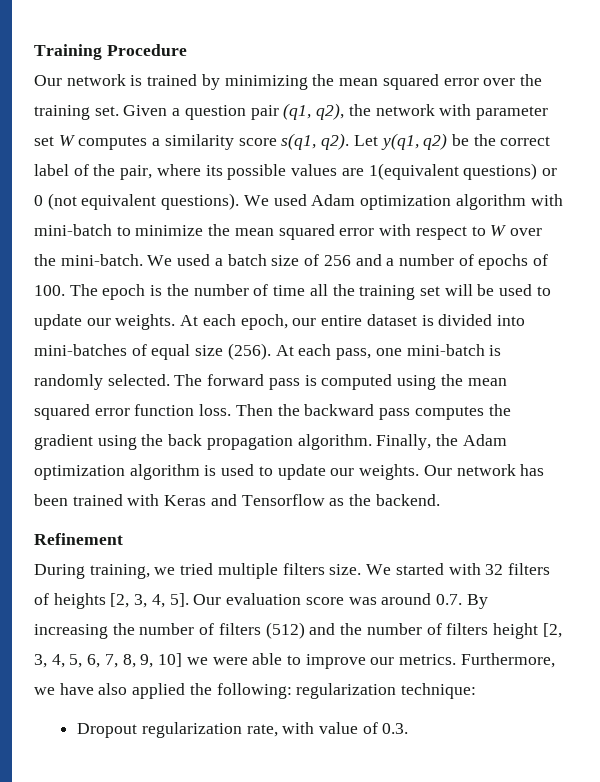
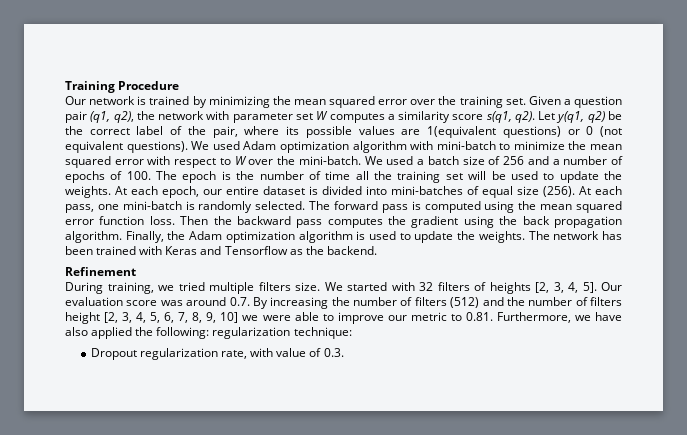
- We used a batch size of 256 and a number of epochs of 100. The epoch is the number of time all the training set will be used to update our weights.
+ We used a batch size of 256 and a number of epochs of 100. The epoch is the number of time all the training set will be used to update the weights.
- Finally, the Adam optimization algorithm is used to update our weights. Our network has been trained with Keras and Tensorflow as the backend.
+ Finally, the Adam optimization algorithm is used to update the weights. The network has been trained with Keras and Tensorflow as the backend.
- Our evaluation score was around 0.7. By increasing the number of filters (512) and the number of filters height [2, 3, 4, 5, 6, 7, 8, 9, 10] we were able to improve our metrics. Furthermore, we have also applied the following: regularization technique:
+ Our evaluation score was around 0.7. By increasing the number of filters (512) and the number of filters height [2, 3, 4, 5, 6, 7, 8, 9, 10] we were able to improve our metric to 0.81. Furthermore, we have also applied the following: regularization technique:

